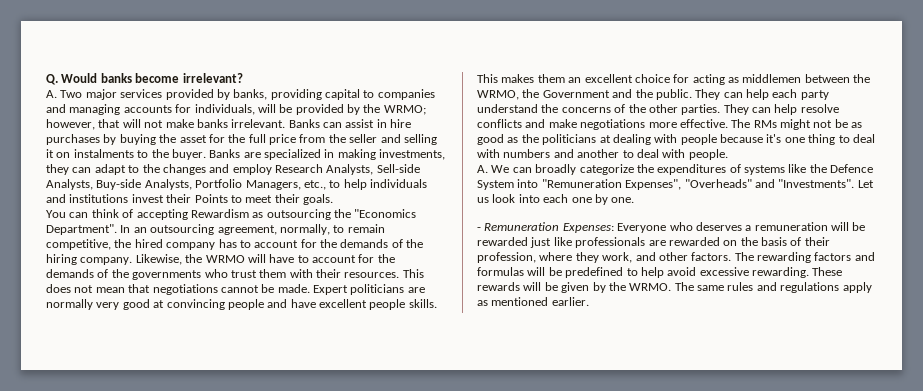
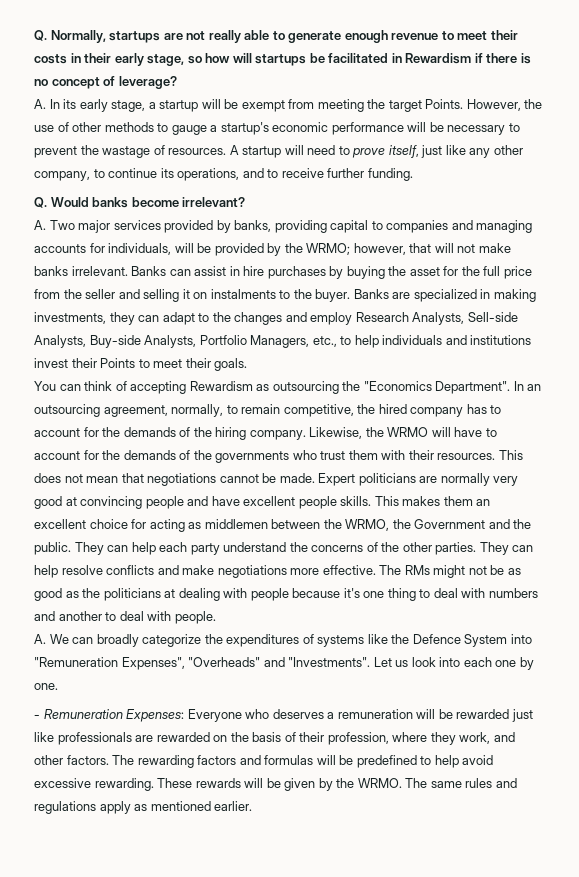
+ Q. Normally, startups are not really able to generate enough revenue to meet their costs in their early stage, so how will startups be facilitated in Rewardism if there is no concept of leverage?
+ A. In its early stage, a startup will be exempt from meeting the target Points. However, the use of other methods to gauge a startup's economic performance will be necessary to prevent the wastage of resources. A startup will need to prove itself, just like any other company, to continue its operations, and to receive further funding.

